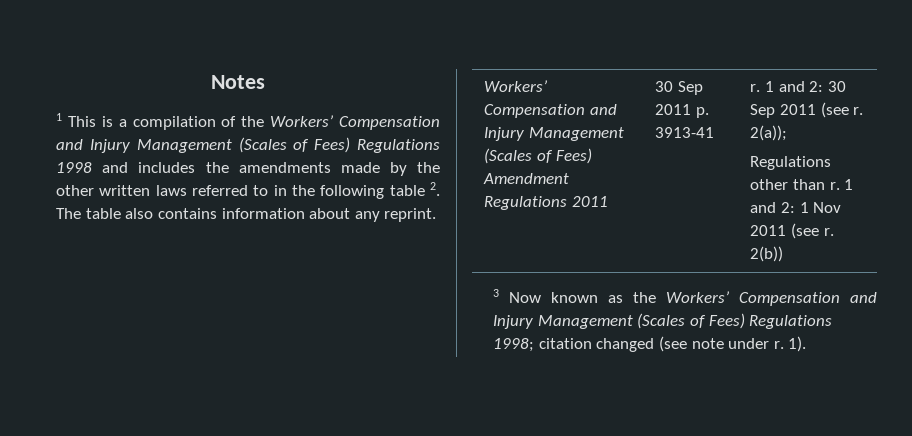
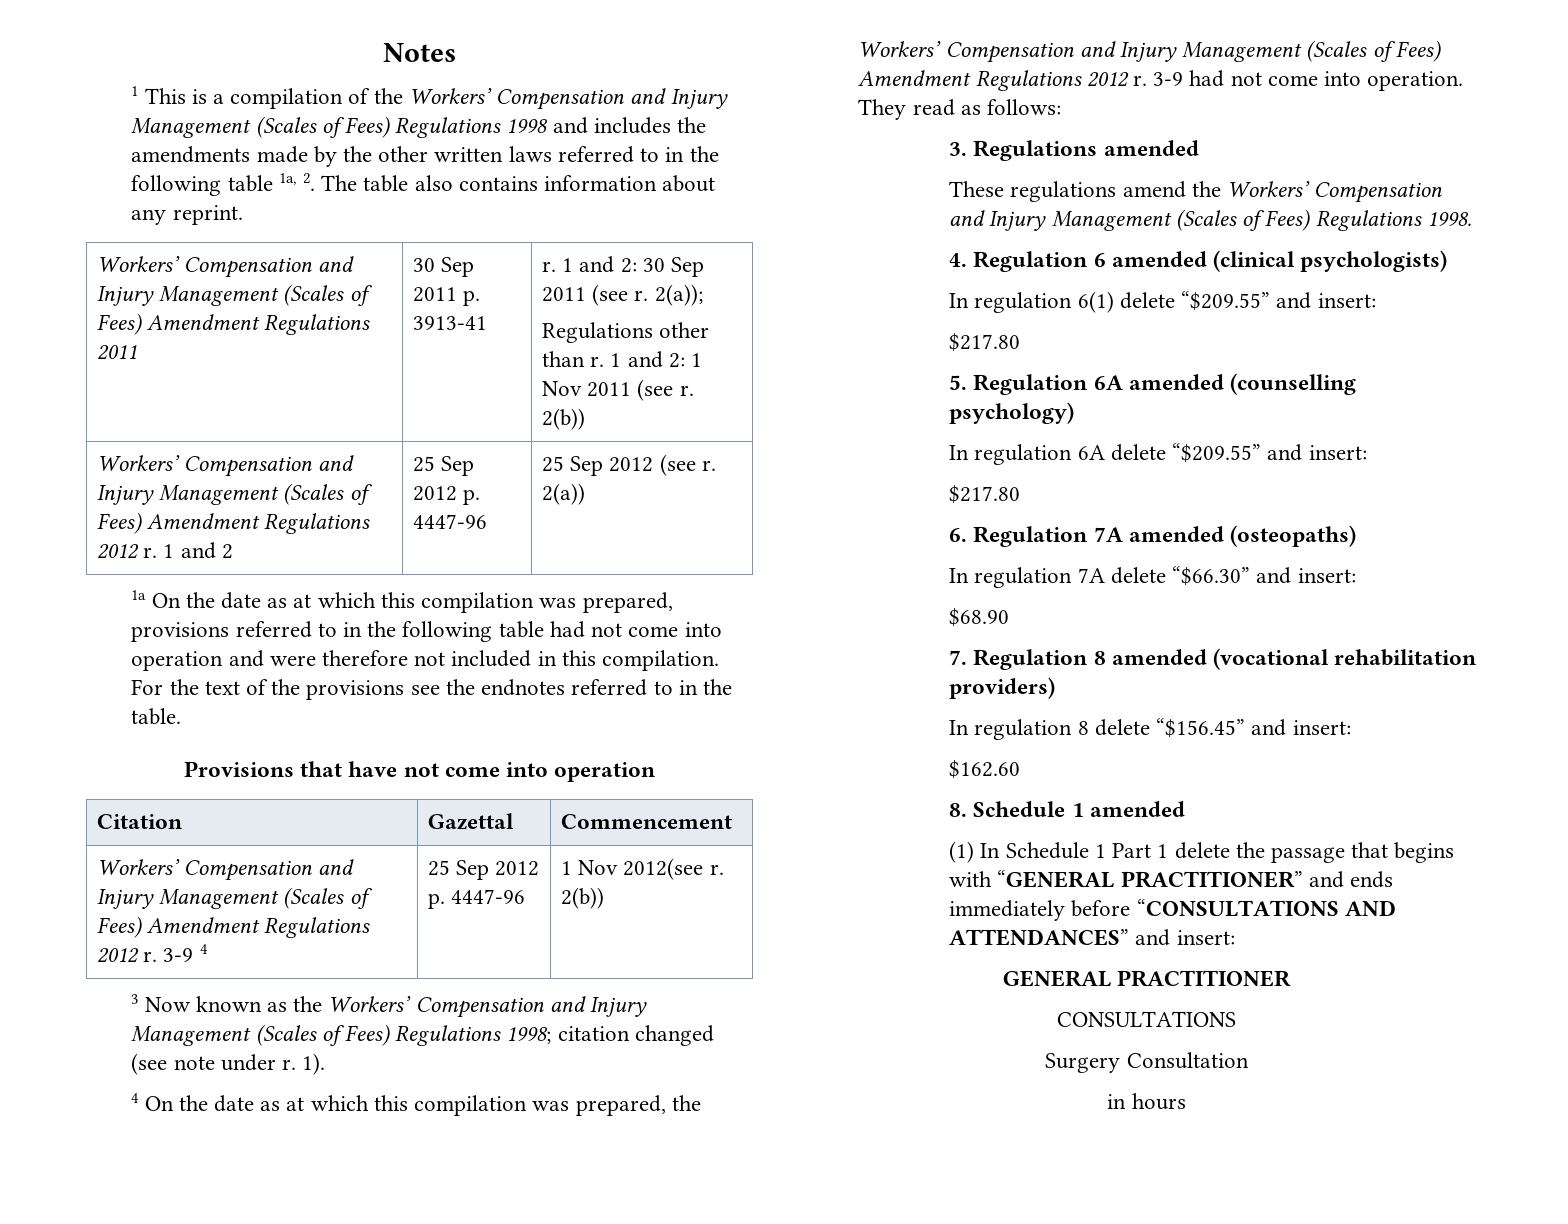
- 1 This is a compilation of the Workers’ Compensation and Injury Management (Scales of Fees) Regulations 1998 and includes the amendments made by the other written laws referred to in the following table 2. The table also contains information about any reprint.
+ 1 This is a compilation of the Workers’ Compensation and Injury Management (Scales of Fees) Regulations 1998 and includes the amendments made by the other written laws referred to in the following table 1a, 2. The table also contains information about any reprint.
+ Workers’ Compensation and Injury Management (Scales of Fees) Amendment Regulations 2012 r. 1 and 2 | 25 Sep 2012 p. 4447-96 | 25 Sep 2012 (see r. 2(a))
+ 1a On the date as at which this compilation was prepared, provisions referred to in the following table had not come into operation and were therefore not included in this compilation. For the text of the provisions see the endnotes referred to in the table.
+ Provisions that have not come into operation
+ Citation | Gazettal | Commencement
+ Workers’ Compensation and Injury Management (Scales of Fees) Amendment Regulations 2012 r. 3-9 4 | 25 Sep 2012 p. 4447-96 | 1 Nov 2012(see r. 2(b))
+ 4 On the date as at which this compilation was prepared, the Workers’ Compensation and Injury Management (Scales of Fees) Amendment Regulations 2012 r. 3-9 had not come into operation. They read as follows:
+ 3. Regulations amended
+ These regulations amend the Workers’ Compensation and Injury Management (Scales of Fees) Regulations 1998.
+ 4. Regulation 6 amended (clinical psychologists)
+ In regulation 6(1) delete “$209.55” and insert:
+ $217.80
+ 5. Regulation 6A amended (counselling psychology)
+ In regulation 6A delete “$209.55” and insert:
+ $217.80
+ 6. Regulation 7A amended (osteopaths)
+ In regulation 7A delete “$66.30” and insert:
+ $68.90
+ 7. Regulation 8 amended (vocational rehabilitation providers)
+ In regulation 8 delete “$156.45” and insert:
+ $162.60
+ 8. Schedule 1 amended
+ (1) In Schedule 1 Part 1 delete the passage that begins with “GENERAL PRACTITIONER” and ends immediately before “CONSULTATIONS AND ATTENDANCES” and insert:
+ GENERAL PRACTITIONER
+ CONSULTATIONS
+ Surgery Consultation
+ in hours

